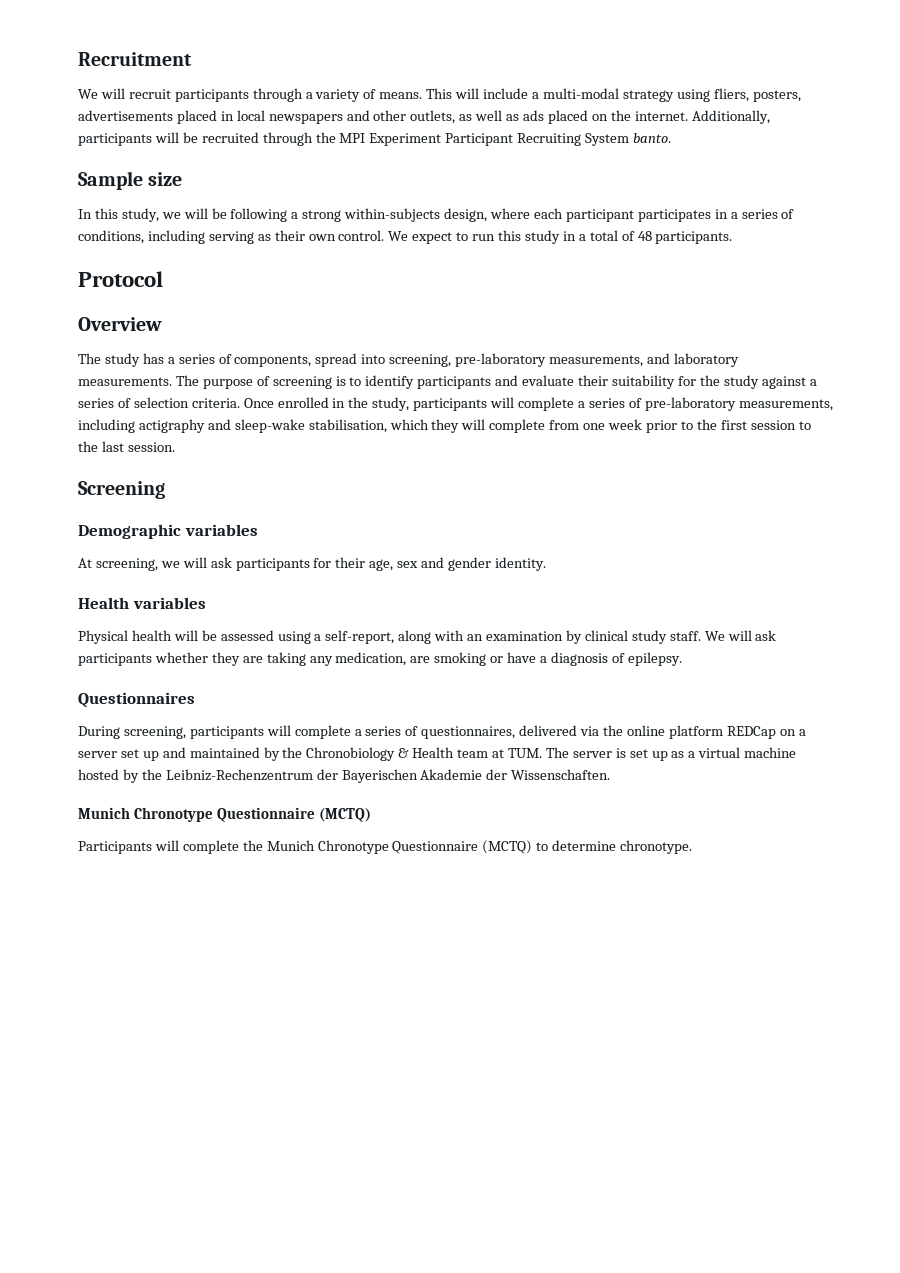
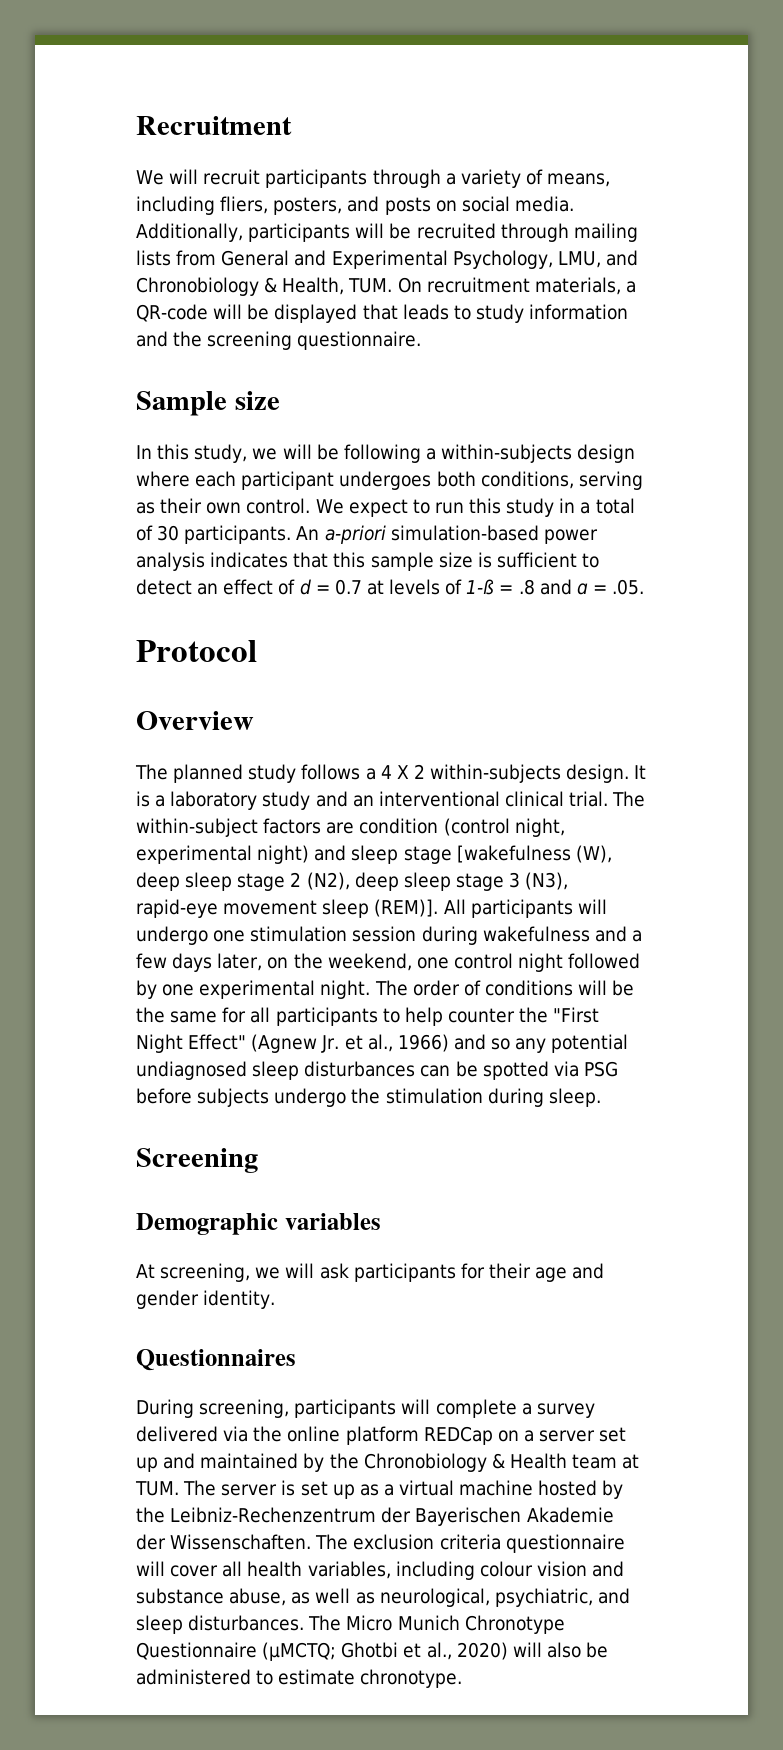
- We will recruit participants through a variety of means. This will include a multi-modal strategy using fliers, posters, advertisements placed in local newspapers and other outlets, as well as ads placed on the internet.
+ We will recruit participants through a variety of means, including fliers, posters, and posts on social media.
- Additionally, participants will be recruited through the MPI Experiment Participant Recruiting System banto.
+ Additionally, participants will be recruited through mailing lists from General and Experimental Psychology, LMU, and Chronobiology & Health, TUM. On recruitment materials, a QR-code will be displayed that leads to study information and the screening questionnaire.
- In this study, we will be following a strong within-subjects design, where each participant participates in a series of conditions, including serving as their own control.
+ In this study, we will be following a within-subjects design where each participant undergoes both conditions, serving as their own control.
- We expect to run this study in a total of 48 participants.
+ We expect to run this study in a total of 30 participants. An a-priori simulation-based power analysis indicates that this sample size is sufficient to detect an effect of d = 0.7 at levels of 1-ß = .8 and ɑ = .05.
  Protocol
  Overview
- The study has a series of components, spread into screening, pre-laboratory measurements, and laboratory measurements. The purpose of screening is to identify participants and evaluate their suitability for the study against a series of selection criteria. Once enrolled in the study, participants will complete a series of pre-laboratory measurements, including actigraphy and sleep-wake stabilisation, which they will complete from one week prior to the first session to the last session.
+ The planned study follows a 4 X 2 within-subjects design. It is a laboratory study and an interventional clinical trial. The within-subject factors are condition (control night, experimental night) and sleep stage [wakefulness (W), deep sleep stage 2 (N2), deep sleep stage 3 (N3), rapid-eye movement sleep (REM)]. All participants will undergo one stimulation session during wakefulness and a few days later, on the weekend, one control night followed by one experimental night. The order of conditions will be the same for all participants to help counter the "First Night Effect" (Agnew Jr. et al., 1966) and so any potential undiagnosed sleep disturbances can be spotted via PSG before subjects undergo the stimulation during sleep.
- At screening, we will ask participants for their age, sex and gender identity.
+ At screening, we will ask participants for their age and gender identity.
- Health variables
- Physical health will be assessed using a self-report, along with an examination by clinical study staff. We will ask participants whether they are taking any medication, are smoking or have a diagnosis of epilepsy.
- During screening, participants will complete a series of questionnaires, delivered via the online platform REDCap on a server set up and maintained by the Chronobiology & Health team at TUM. The server is set up as a virtual machine hosted by the Leibniz-Rechenzentrum der Bayerischen Akademie der Wissenschaften.
- Munich Chronotype Questionnaire (MCTQ)
- Participants will complete the Munich Chronotype Questionnaire (MCTQ) to determine chronotype.
+ During screening, participants will complete a survey delivered via the online platform REDCap on a server set up and maintained by the Chronobiology & Health team at TUM. The server is set up as a virtual machine hosted by the Leibniz-Rechenzentrum der Bayerischen Akademie der Wissenschaften. The exclusion criteria questionnaire will cover all health variables, including colour vision and substance abuse, as well as neurological, psychiatric, and sleep disturbances. The Micro Munich Chronotype Questionnaire (μMCTQ; Ghotbi et al., 2020) will also be administered to estimate chronotype.

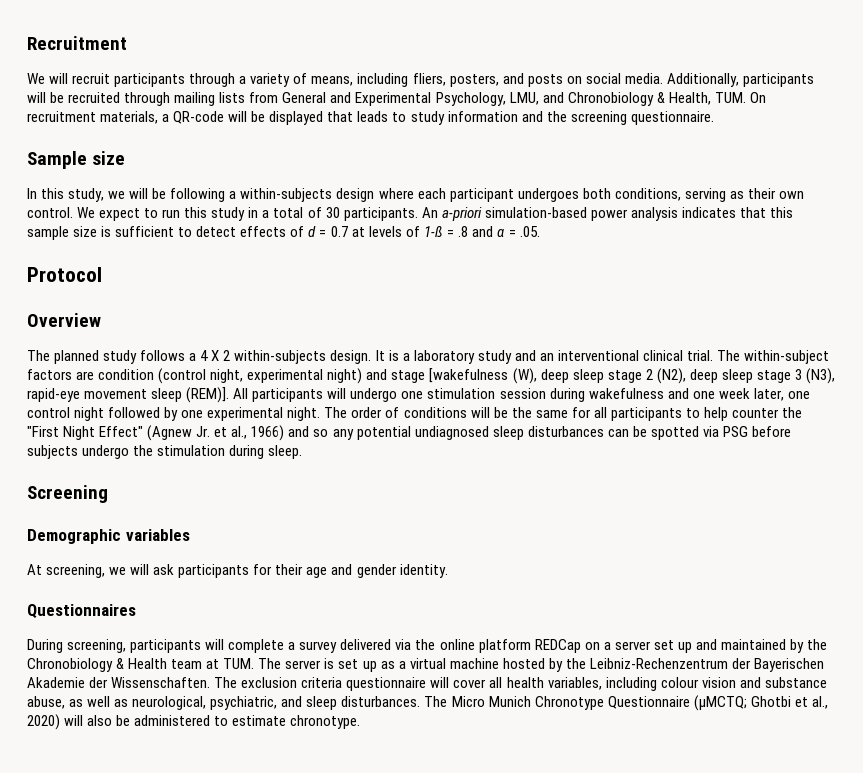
- An a-priori simulation-based power analysis indicates that this sample size is sufficient to detect an effect of d = 0.7 at levels of 1-ß = .8 and ɑ = .05.
+ An a-priori simulation-based power analysis indicates that this sample size is sufficient to detect effects of d = 0.7 at levels of 1-ß = .8 and ɑ = .05.
- The within-subject factors are condition (control night, experimental night) and sleep stage [wakefulness (W), deep sleep stage 2 (N2), deep sleep stage 3 (N3), rapid-eye movement sleep (REM)].
+ The within-subject factors are condition (control night, experimental night) and stage [wakefulness (W), deep sleep stage 2 (N2), deep sleep stage 3 (N3), rapid-eye movement sleep (REM)].
- All participants will undergo one stimulation session during wakefulness and a few days later, on the weekend, one control night followed by one experimental night.
+ All participants will undergo one stimulation session during wakefulness and one week later, one control night followed by one experimental night.

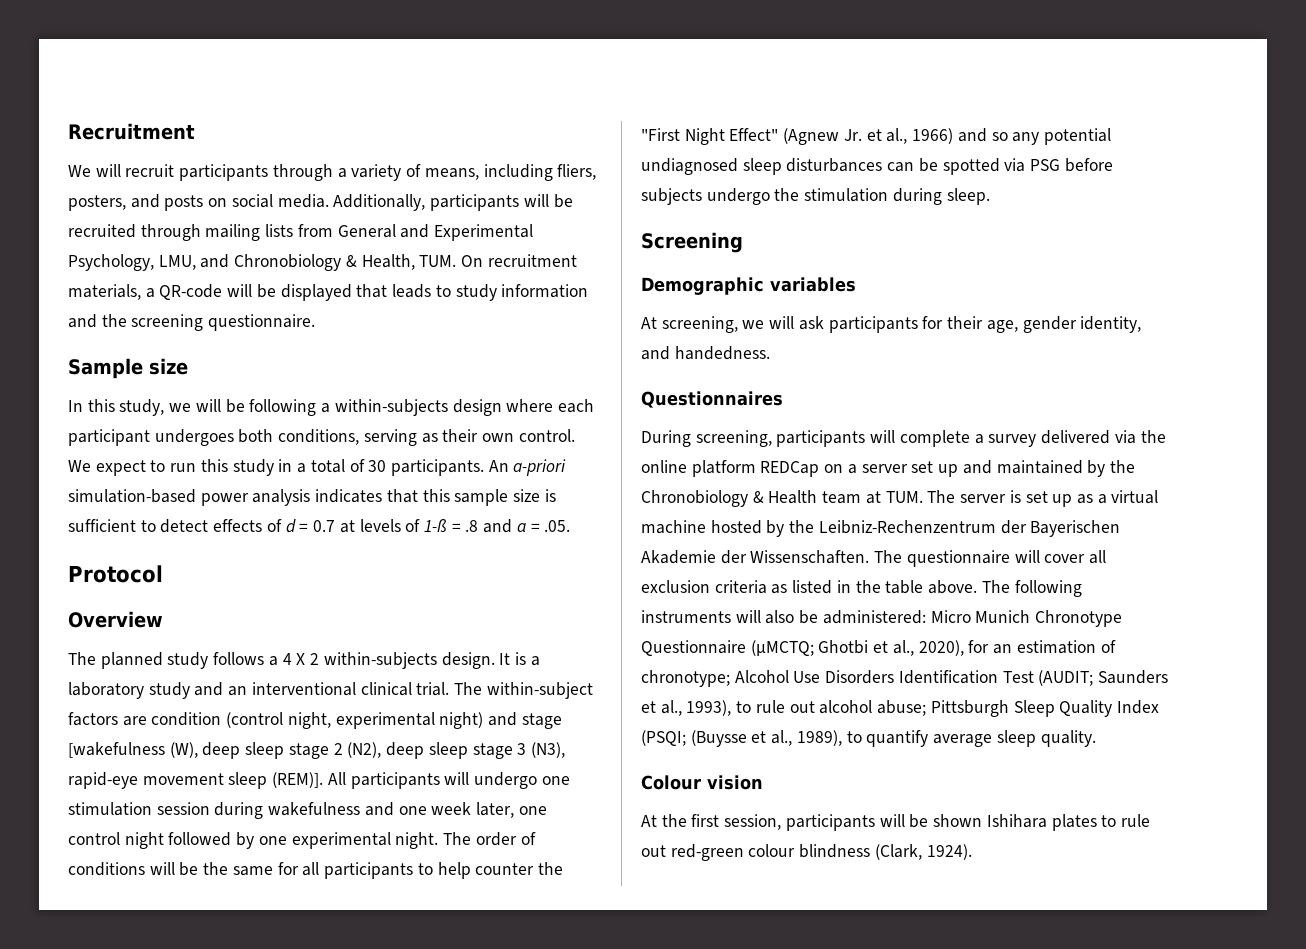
- At screening, we will ask participants for their age and gender identity.
+ At screening, we will ask participants for their age, gender identity, and handedness.
- The exclusion criteria questionnaire will cover all health variables, including colour vision and substance abuse, as well as neurological, psychiatric, and sleep disturbances. The Micro Munich Chronotype Questionnaire (μMCTQ; Ghotbi et al., 2020) will also be administered to estimate chronotype.
+ The questionnaire will cover all exclusion criteria as listed in the table above. The following instruments will also be administered: Micro Munich Chronotype Questionnaire (μMCTQ; Ghotbi et al., 2020), for an estimation of chronotype; Alcohol Use Disorders Identification Test (AUDIT; Saunders et al., 1993), to rule out alcohol abuse; Pittsburgh Sleep Quality Index (PSQI; (Buysse et al., 1989), to quantify average sleep quality.
+ Colour vision
+ At the first session, participants will be shown Ishihara plates to rule out red-green colour blindness (Clark, 1924).

